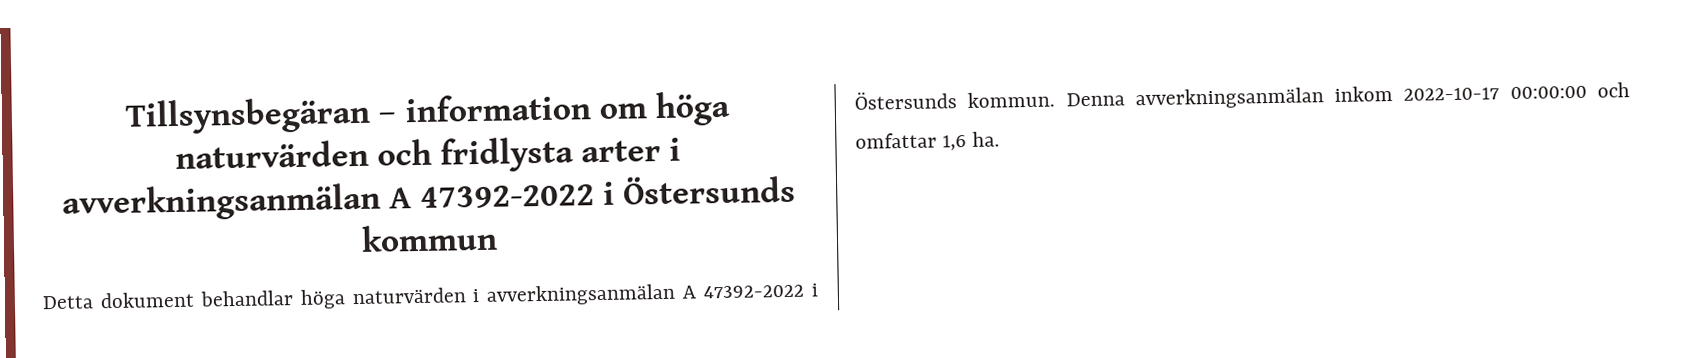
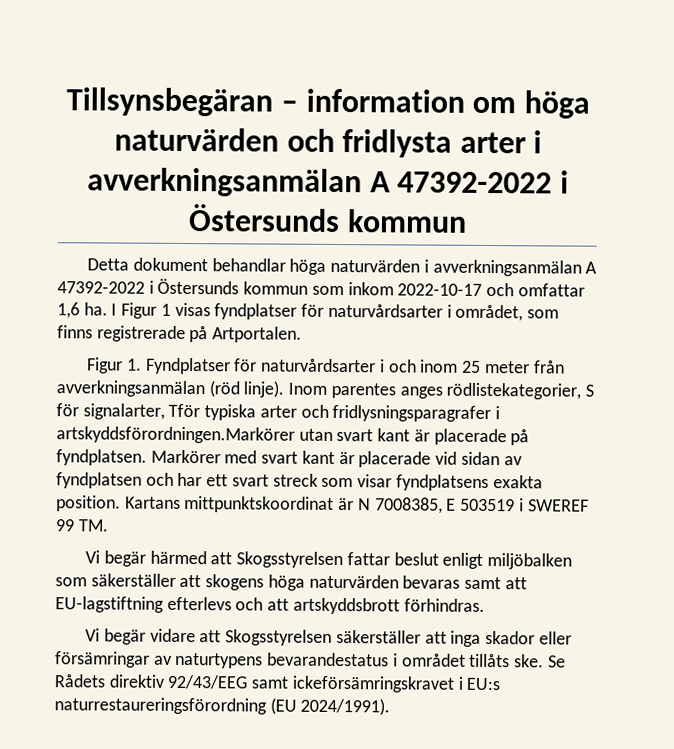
- Detta dokument behandlar höga naturvärden i avverkningsanmälan A 47392-2022 i Östersunds kommun. Denna avverkningsanmälan inkom 2022-10-17 00:00:00 och omfattar 1,6 ha.
+ Detta dokument behandlar höga naturvärden i avverkningsanmälan A 47392-2022 i Östersunds kommun som inkom 2022-10-17 och omfattar 1,6 ha.
+ I Figur 1 visas fyndplatser för naturvårdsarter i området, som finns registrerade på Artportalen.
+ Figur 1. Fyndplatser för naturvårdsarter i och inom 25 meter från avverkningsanmälan (röd linje). Inom parentes anges rödlistekategorier, S för signalarter, Tför typiska arter och fridlysningsparagrafer i artskyddsförordningen.Markörer utan svart kant är placerade på fyndplatsen. Markörer med svart kant är placerade vid sidan av fyndplatsen och har ett svart streck som visar fyndplatsens exakta position. Kartans mittpunktskoordinat är N 7008385, E 503519 i SWEREF 99 TM.
+ Vi begär härmed att Skogsstyrelsen fattar beslut enligt miljöbalken som säkerställer att skogens höga naturvärden bevaras samt att EU-lagstiftning efterlevs och att artskyddsbrott förhindras.
+ Vi begär vidare att Skogsstyrelsen säkerställer att inga skador eller försämringar av naturtypens bevarandestatus i området tillåts ske. Se Rådets direktiv 92/43/EEG samt ickeförsämringskravet i EU:s naturrestaureringsförordning (EU 2024/1991).

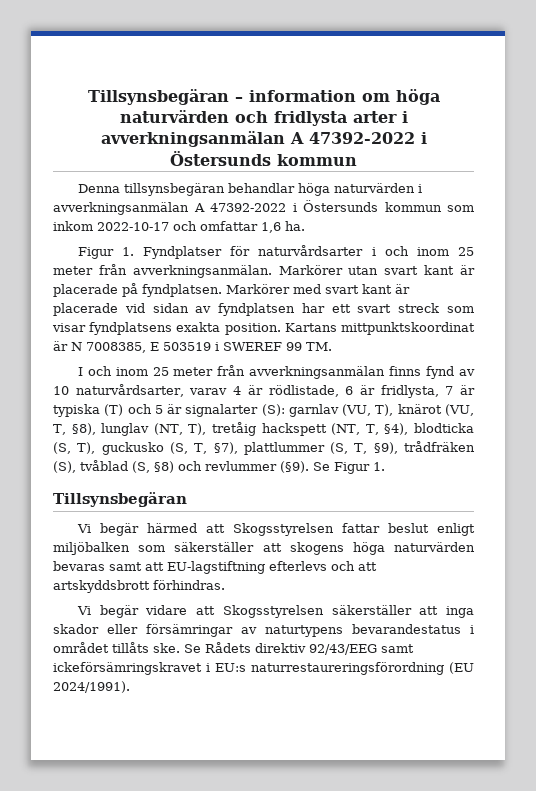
- Detta dokument behandlar höga naturvärden i avverkningsanmälan A 47392-2022 i Östersunds kommun som inkom 2022-10-17 och omfattar 1,6 ha. I Figur 1 visas fyndplatser för naturvårdsarter i området, som finns registrerade på Artportalen.
+ Denna tillsynsbegäran behandlar höga naturvärden i avverkningsanmälan A 47392-2022 i Östersunds kommun som inkom 2022-10-17 och omfattar 1,6 ha.
- Figur 1. Fyndplatser för naturvårdsarter i och inom 25 meter från avverkningsanmälan (röd linje). Inom parentes anges rödlistekategorier, S för signalarter, Tför typiska arter och fridlysningsparagrafer i artskyddsförordningen.Markörer utan svart kant är placerade på fyndplatsen.
+ Figur 1. Fyndplatser för naturvårdsarter i och inom 25 meter från avverkningsanmälan. Markörer utan svart kant är placerade på fyndplatsen.
- Markörer med svart kant är placerade vid sidan av fyndplatsen och har ett svart streck som visar fyndplatsens exakta position.
+ Markörer med svart kant är placerade vid sidan av fyndplatsen har ett svart streck som visar fyndplatsens exakta position.
+ I och inom 25 meter från avverkningsanmälan finns fynd av 10 naturvårdsarter, varav 4 är rödlistade, 6 är fridlysta, 7 är typiska (T) och 5 är signalarter (S): garnlav (VU, T), knärot (VU, T, §8), lunglav (NT, T), tretåig hackspett (NT, T, §4), blodticka (S, T), guckusko (S, T, §7), plattlummer (S, T, §9), trådfräken (S), tvåblad (S, §8) och revlummer (§9). Se Figur 1.
+ Tillsynsbegäran

